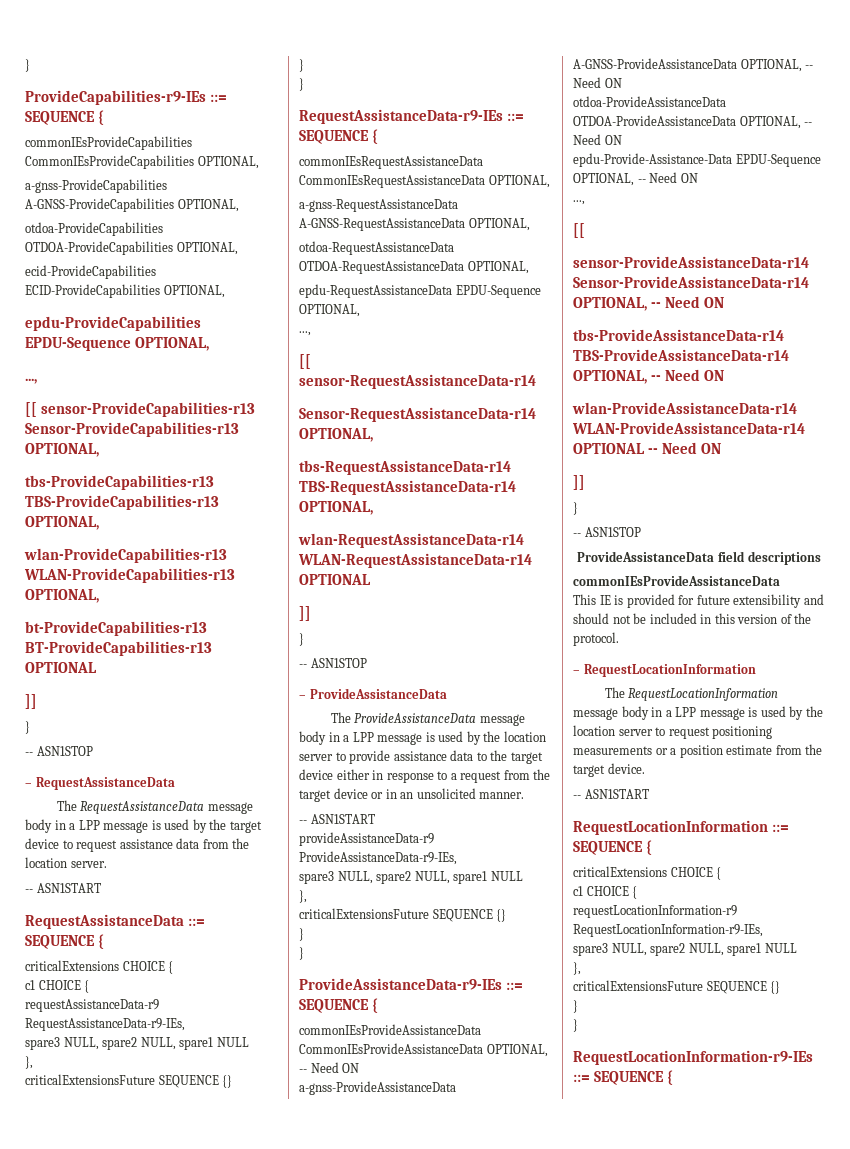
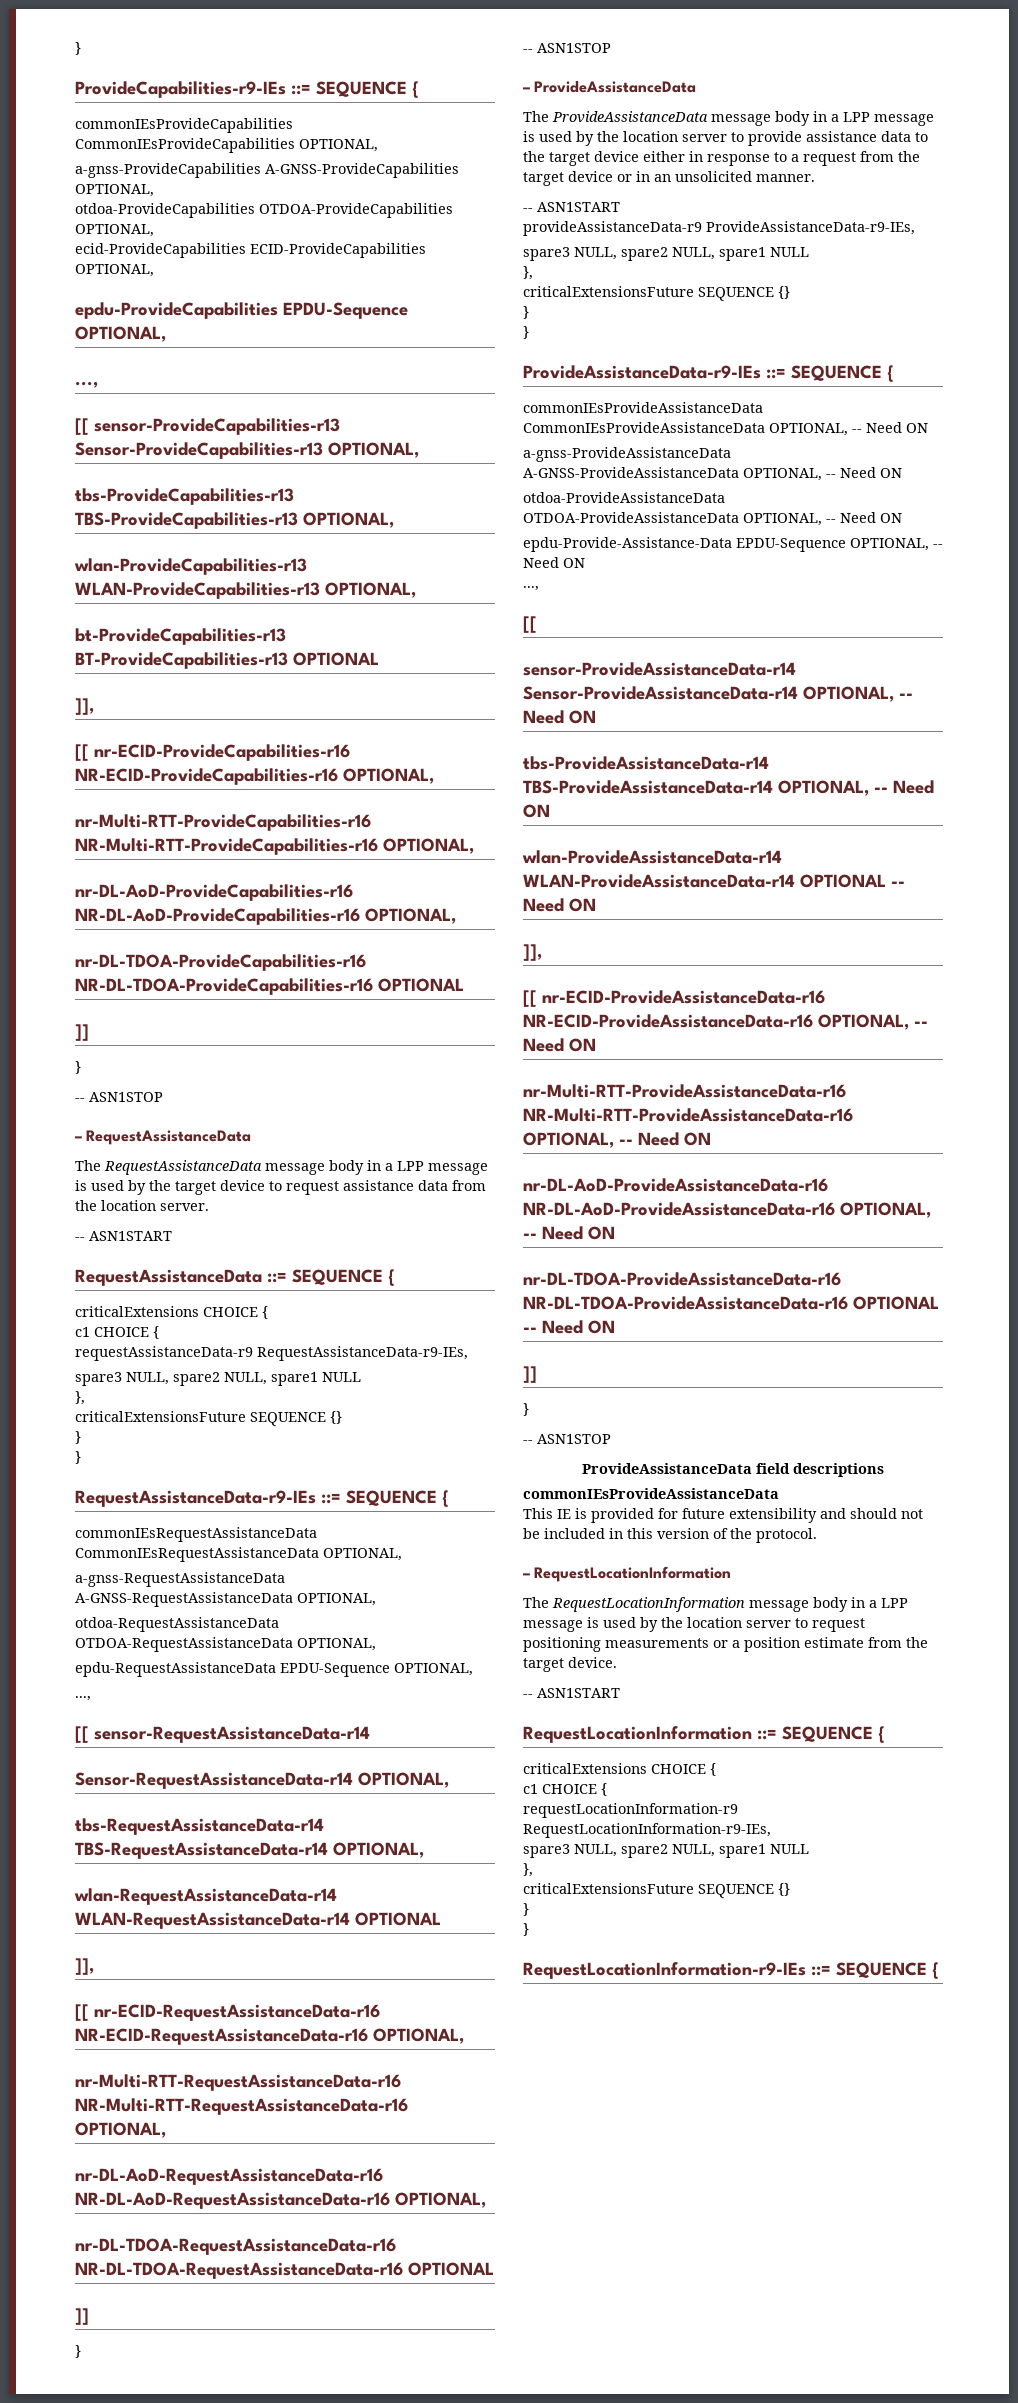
  bt-ProvideCapabilities-r13 BT-ProvideCapabilities-r13 OPTIONAL
+ ]],
+ [[ nr-ECID-ProvideCapabilities-r16 NR-ECID-ProvideCapabilities-r16 OPTIONAL,
+ nr-Multi-RTT-ProvideCapabilities-r16 NR-Multi-RTT-ProvideCapabilities-r16 OPTIONAL,
+ nr-DL-AoD-ProvideCapabilities-r16 NR-DL-AoD-ProvideCapabilities-r16 OPTIONAL,
+ nr-DL-TDOA-ProvideCapabilities-r16 NR-DL-TDOA-ProvideCapabilities-r16 OPTIONAL
  wlan-RequestAssistanceData-r14 WLAN-RequestAssistanceData-r14 OPTIONAL
+ ]],
+ [[ nr-ECID-RequestAssistanceData-r16 NR-ECID-RequestAssistanceData-r16 OPTIONAL,
+ nr-Multi-RTT-RequestAssistanceData-r16 NR-Multi-RTT-RequestAssistanceData-r16 OPTIONAL,
+ nr-DL-AoD-RequestAssistanceData-r16 NR-DL-AoD-RequestAssistanceData-r16 OPTIONAL,
+ nr-DL-TDOA-RequestAssistanceData-r16 NR-DL-TDOA-RequestAssistanceData-r16 OPTIONAL
  wlan-ProvideAssistanceData-r14 WLAN-ProvideAssistanceData-r14 OPTIONAL -- Need ON
+ ]],
+ [[ nr-ECID-ProvideAssistanceData-r16 NR-ECID-ProvideAssistanceData-r16 OPTIONAL, -- Need ON
+ nr-Multi-RTT-ProvideAssistanceData-r16 NR-Multi-RTT-ProvideAssistanceData-r16 OPTIONAL, -- Need ON
+ nr-DL-AoD-ProvideAssistanceData-r16 NR-DL-AoD-ProvideAssistanceData-r16 OPTIONAL, -- Need ON
+ nr-DL-TDOA-ProvideAssistanceData-r16 NR-DL-TDOA-ProvideAssistanceData-r16 OPTIONAL -- Need ON

